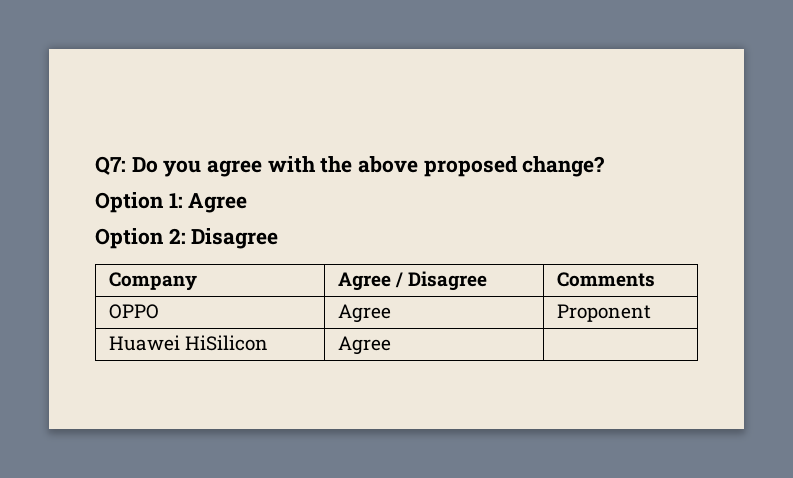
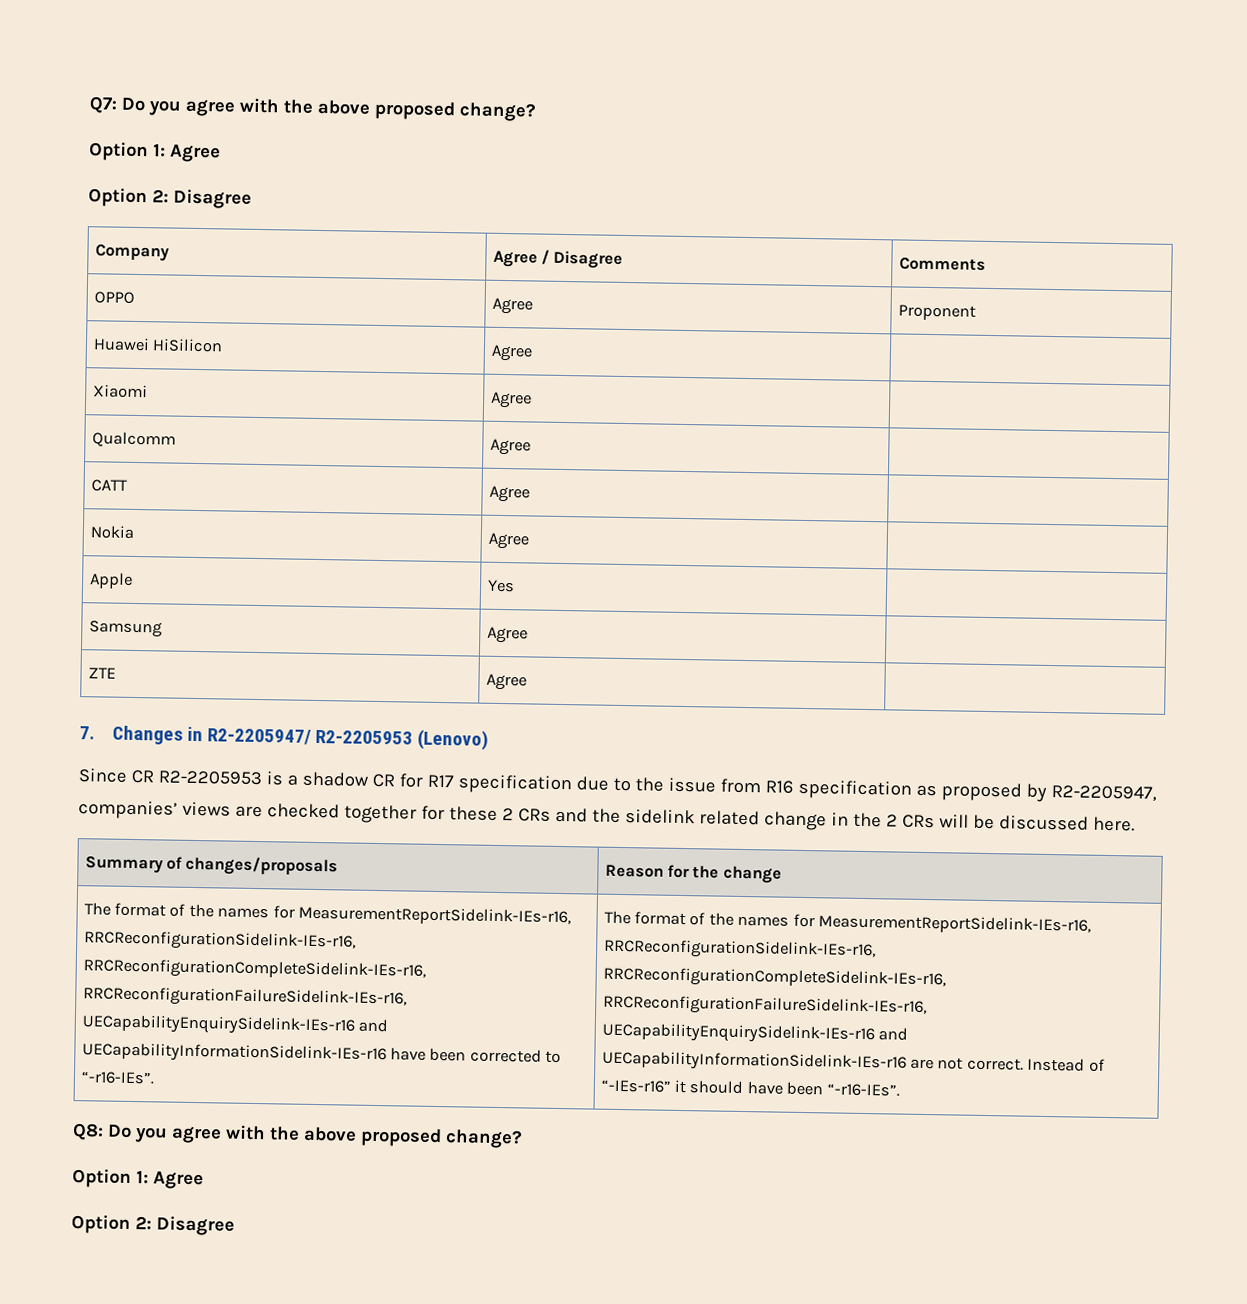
+ Xiaomi | Agree |
+ Qualcomm | Agree |
+ CATT | Agree |
+ Nokia | Agree |
+ Apple | Yes |
+ Samsung | Agree |
+ ZTE | Agree |
+ 7. Changes in R2-2205947/ R2-2205953 (Lenovo)
+ Since CR R2-2205953 is a shadow CR for R17 specification due to the issue from R16 specification as proposed by R2-2205947, companies’ views are checked together for these 2 CRs and the sidelink related change in the 2 CRs will be discussed here.
+ Summary of changes/proposals | Reason for the change
+ The format of the names for MeasurementReportSidelink-IEs-r16, RRCReconfigurationSidelink-IEs-r16, RRCReconfigurationCompleteSidelink-IEs-r16, RRCReconfigurationFailureSidelink-IEs-r16, UECapabilityEnquirySidelink-IEs-r16 and UECapabilityInformationSidelink-IEs-r16 have been corrected to “-r16-IEs”. | The format of the names for MeasurementReportSidelink-IEs-r16, RRCReconfigurationSidelink-IEs-r16, RRCReconfigurationCompleteSidelink-IEs-r16, RRCReconfigurationFailureSidelink-IEs-r16, UECapabilityEnquirySidelink-IEs-r16 and UECapabilityInformationSidelink-IEs-r16 are not correct. Instead of “-IEs-r16” it should have been “-r16-IEs”.
+ Q8: Do you agree with the above proposed change?
+ Option 1: Agree
+ Option 2: Disagree

